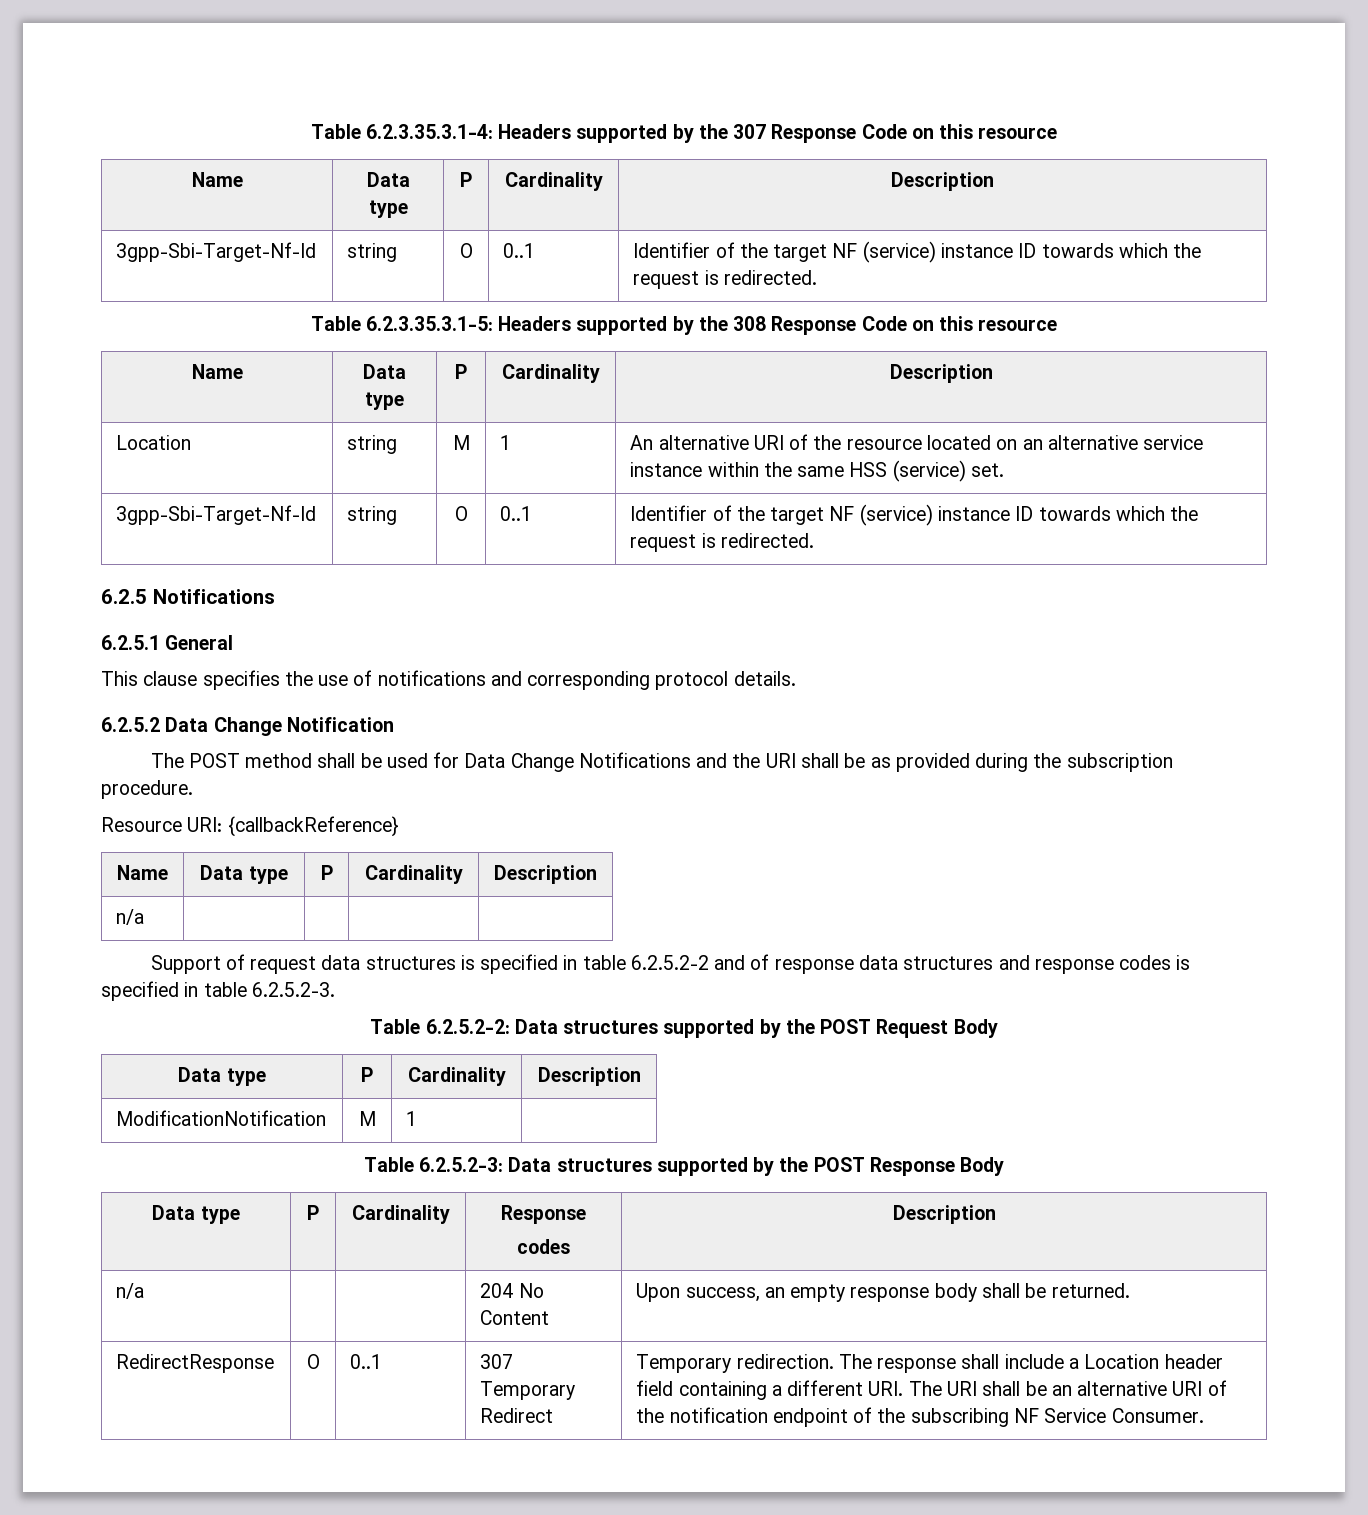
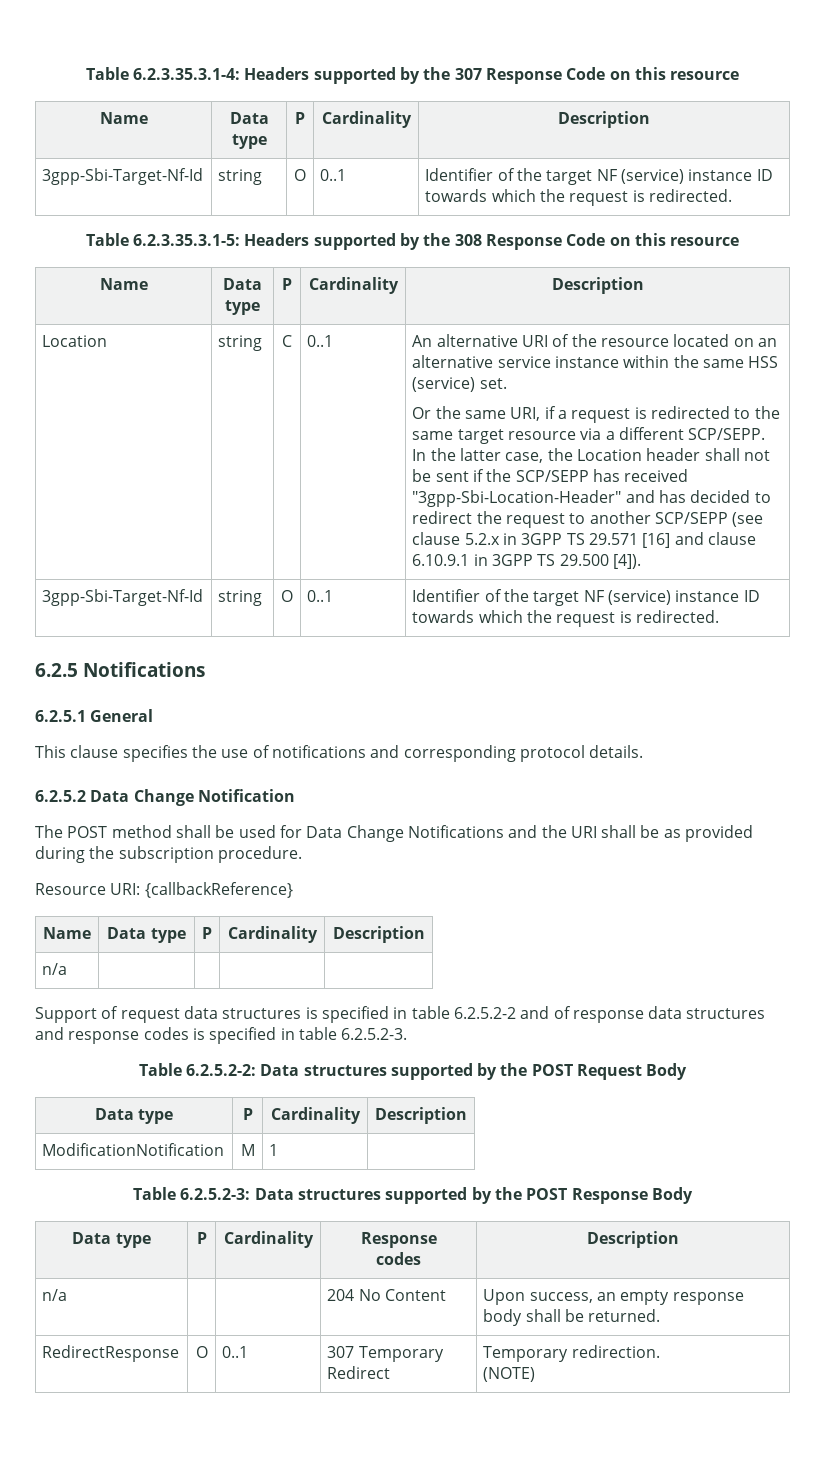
- string | M | 1
+ string | C | 0..1
+ Or the same URI, if a request is redirected to the same target resource via a different SCP/SEPP. In the latter case, the Location header shall not be sent if the SCP/SEPP has received "3gpp-Sbi-Location-Header" and has decided to redirect the request to another SCP/SEPP (see clause 5.2.x in 3GPP TS 29.571 [16] and clause 6.10.9.1 in 3GPP TS 29.500 [4]).
- RedirectResponse | O | 0..1 | 307 Temporary Redirect | Temporary redirection. The response shall include a Location header field containing a different URI. The URI shall be an alternative URI of the notification endpoint of the subscribing NF Service Consumer.
+ RedirectResponse | O | 0..1 | 307 Temporary Redirect | Temporary redirection.
+ (NOTE)

